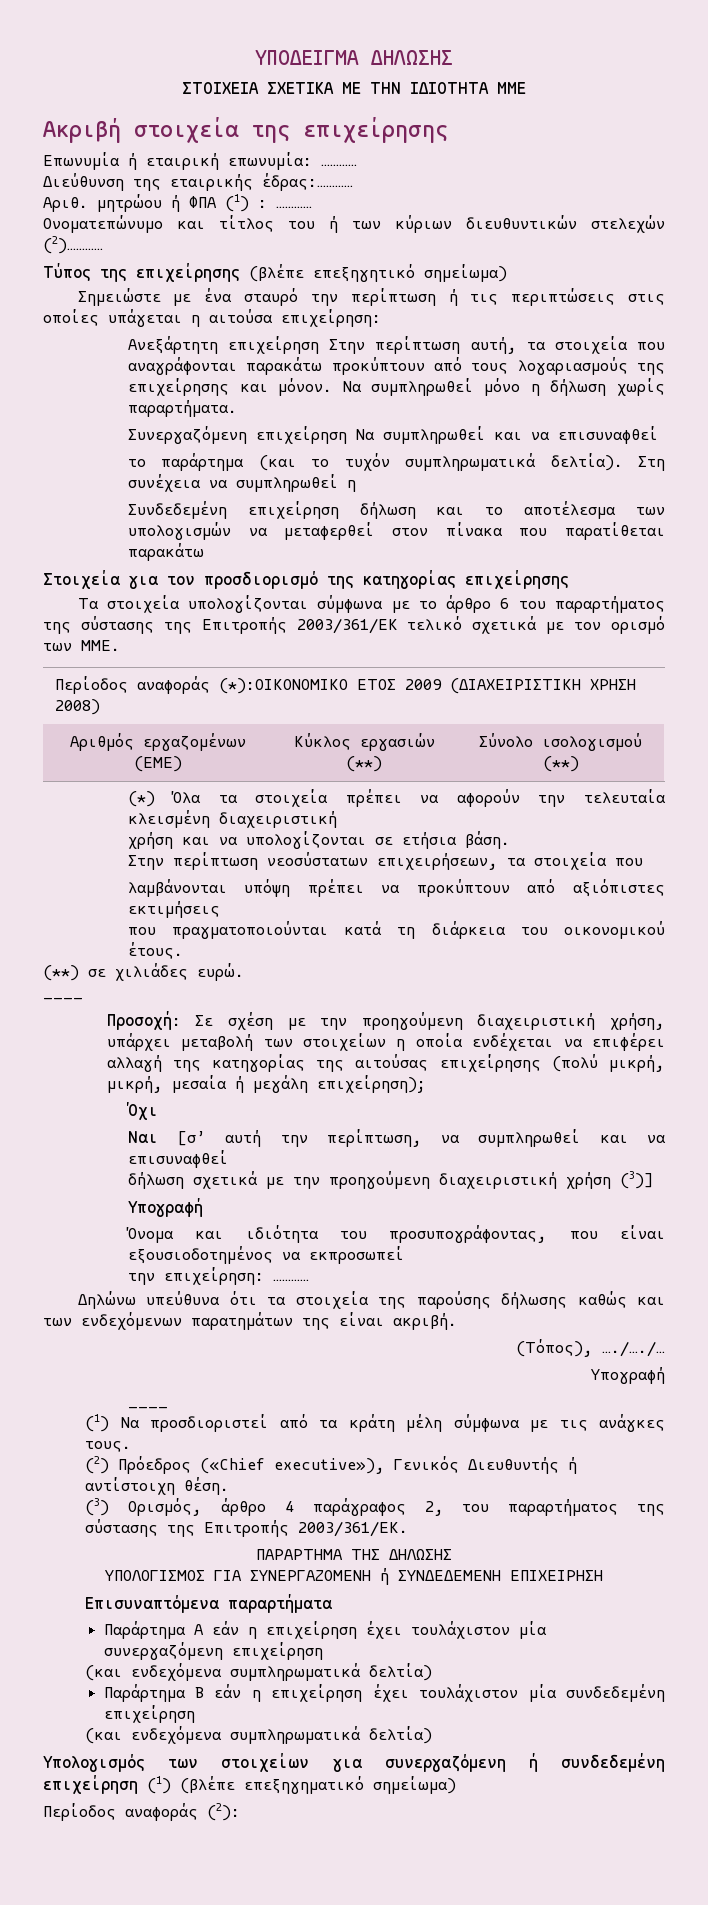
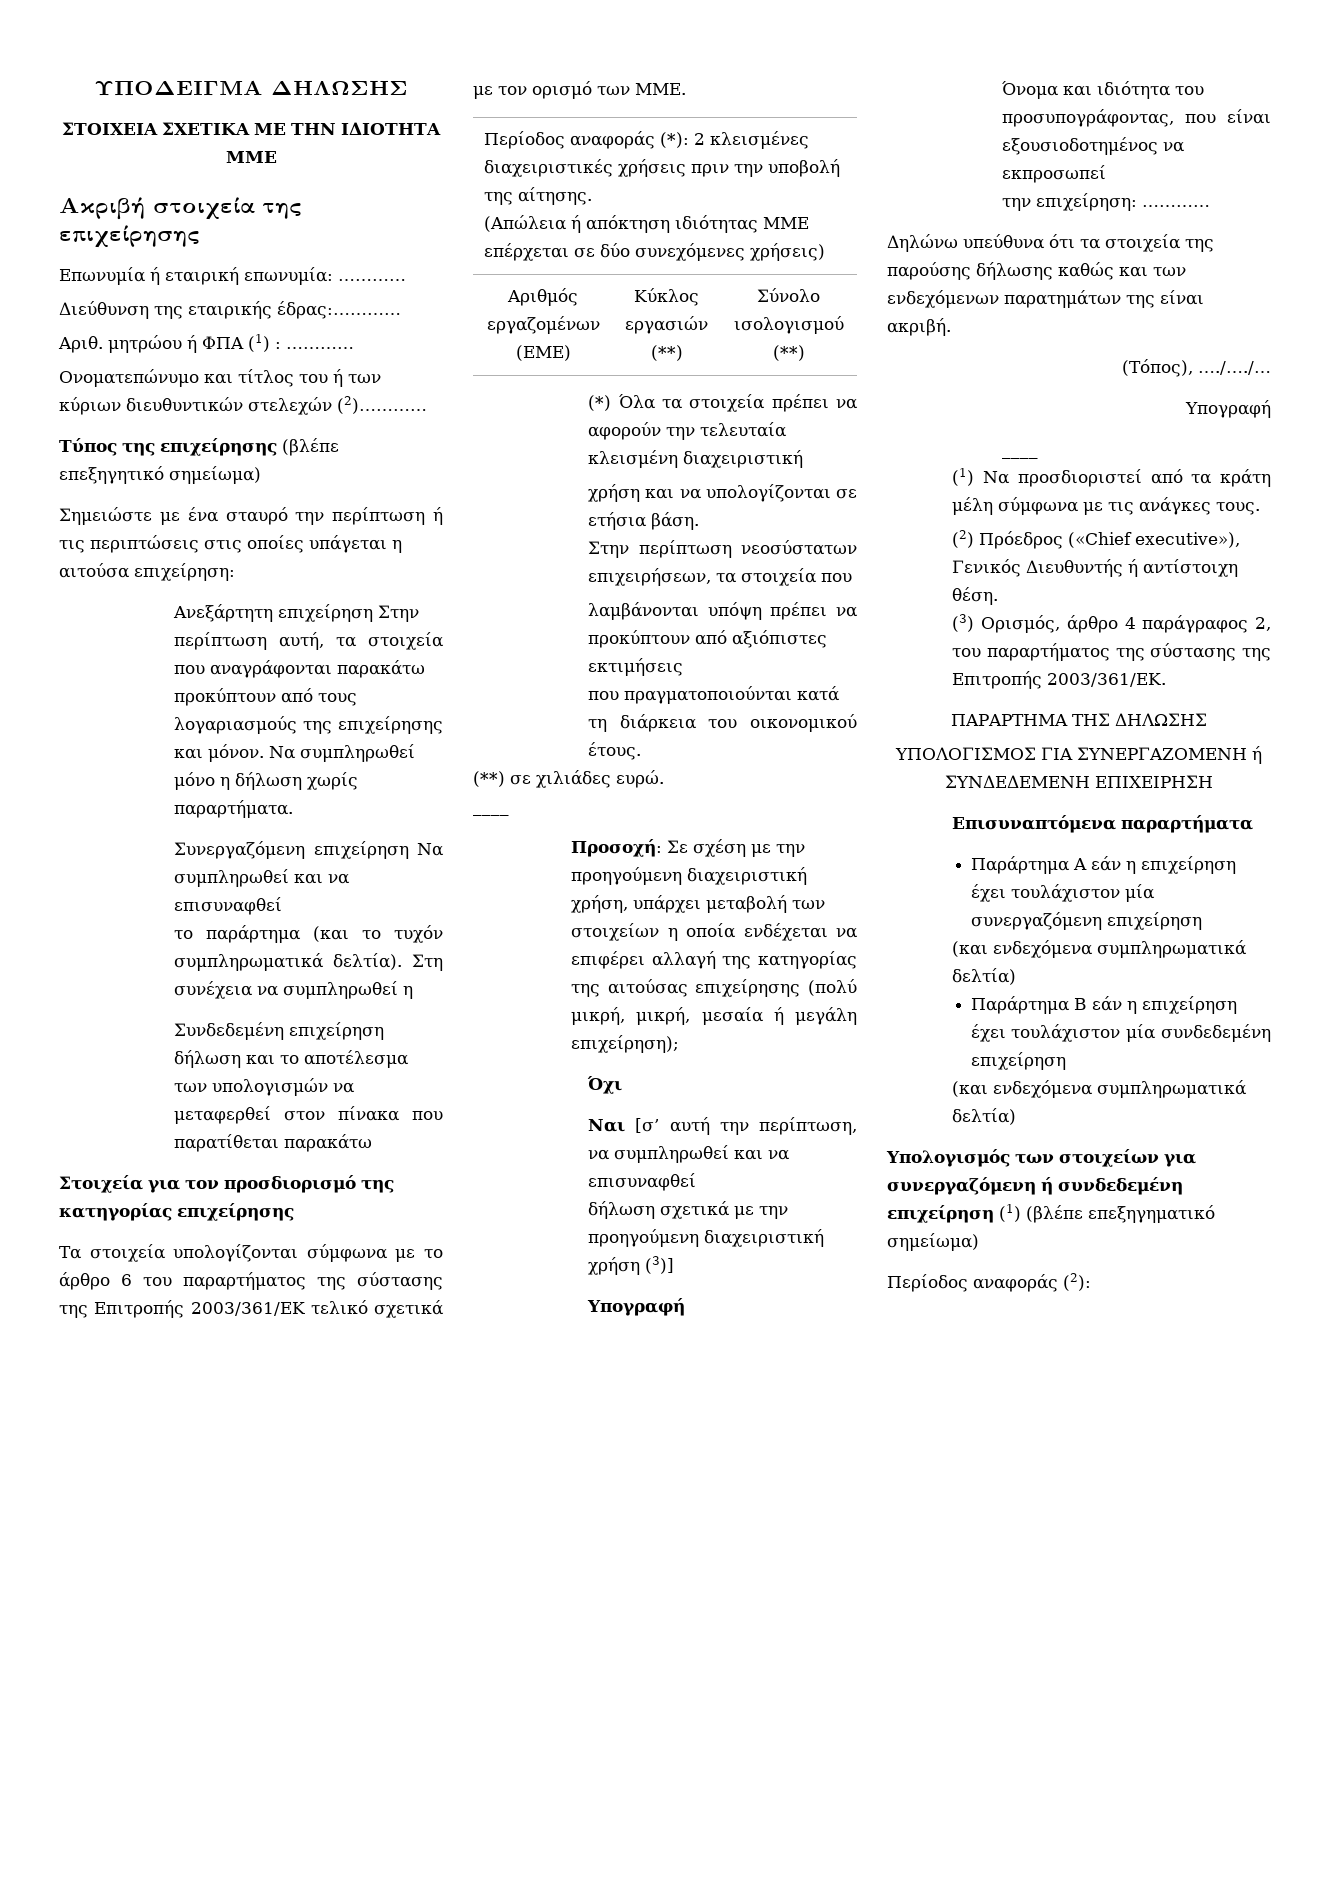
- Περίοδος αναφοράς (*):ΟΙΚΟΝΟΜΙΚΟ ΕΤΟΣ 2009 (ΔΙΑΧΕΙΡΙΣΤΙΚΗ ΧΡΗΣΗ 2008)
+ Περίοδος αναφοράς (*): 2 κλεισμένες διαχειριστικές χρήσεις πριν την υποβολή της αίτησης.
+ (Απώλεια ή απόκτηση ιδιότητας ΜΜΕ επέρχεται σε δύο συνεχόμενες χρήσεις)

